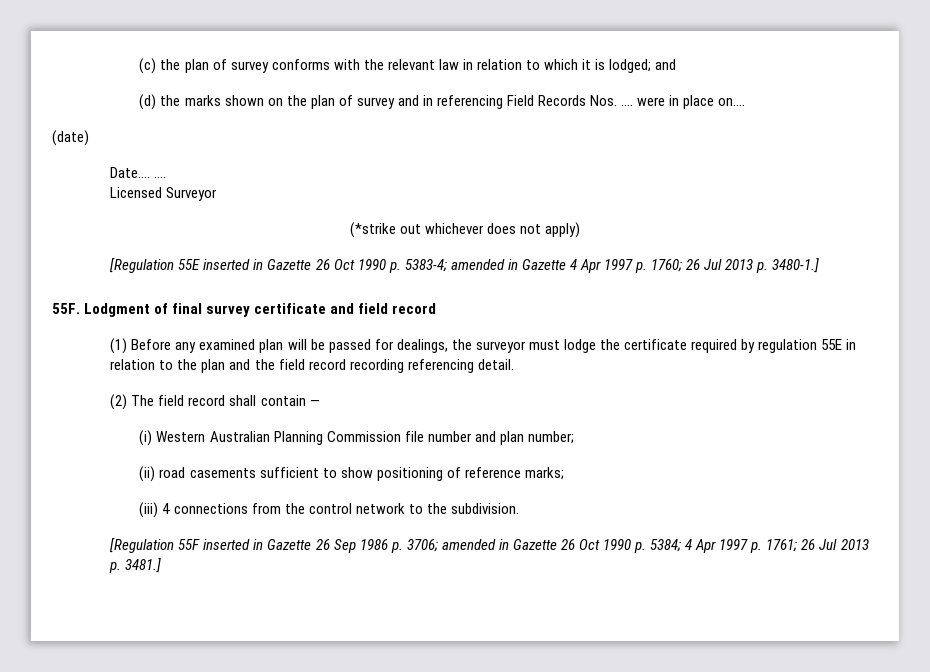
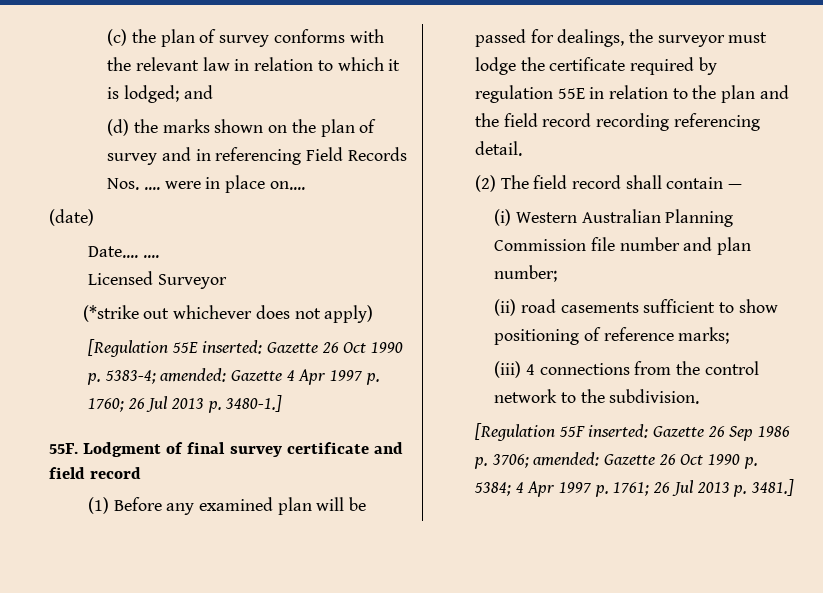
- [Regulation 55E inserted in Gazette 26 Oct 1990 p. 5383-4; amended in Gazette 4 Apr 1997 p. 1760; 26 Jul 2013 p. 3480-1.]
+ [Regulation 55E inserted: Gazette 26 Oct 1990 p. 5383-4; amended: Gazette 4 Apr 1997 p. 1760; 26 Jul 2013 p. 3480-1.]
- [Regulation 55F inserted in Gazette 26 Sep 1986 p. 3706; amended in Gazette 26 Oct 1990 p. 5384; 4 Apr 1997 p. 1761; 26 Jul 2013 p. 3481.]
+ [Regulation 55F inserted: Gazette 26 Sep 1986 p. 3706; amended: Gazette 26 Oct 1990 p. 5384; 4 Apr 1997 p. 1761; 26 Jul 2013 p. 3481.]

